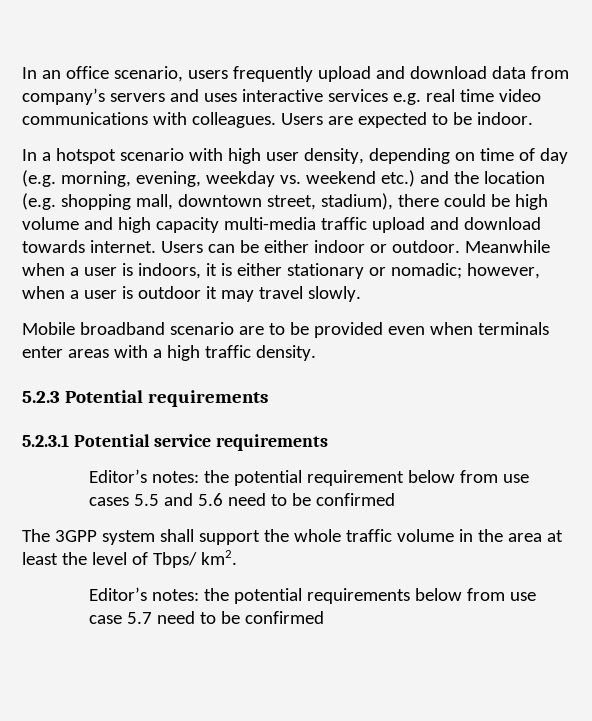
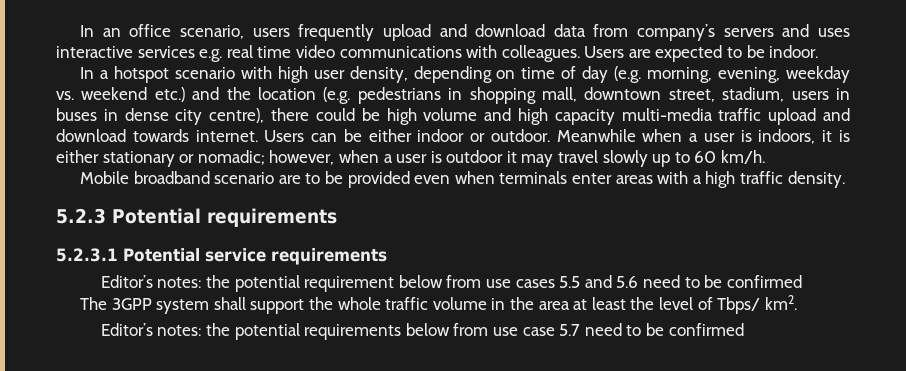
- In a hotspot scenario with high user density, depending on time of day (e.g. morning, evening, weekday vs. weekend etc.) and the location (e.g. shopping mall, downtown street, stadium), there could be high volume and high capacity multi-media traffic upload and download towards internet.
+ In a hotspot scenario with high user density, depending on time of day (e.g. morning, evening, weekday vs. weekend etc.) and the location (e.g. pedestrians in shopping mall, downtown street, stadium, users in buses in dense city centre), there could be high volume and high capacity multi-media traffic upload and download towards internet.
- Meanwhile when a user is indoors, it is either stationary or nomadic; however, when a user is outdoor it may travel slowly.
+ Meanwhile when a user is indoors, it is either stationary or nomadic; however, when a user is outdoor it may travel slowly up to 60 km/h.

